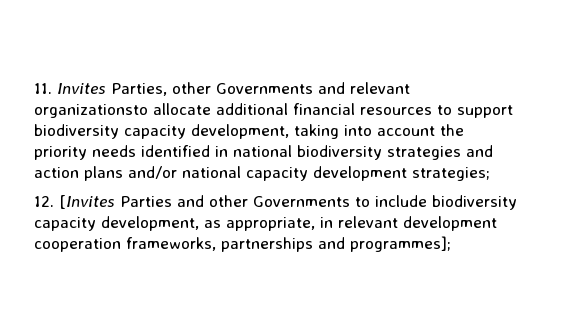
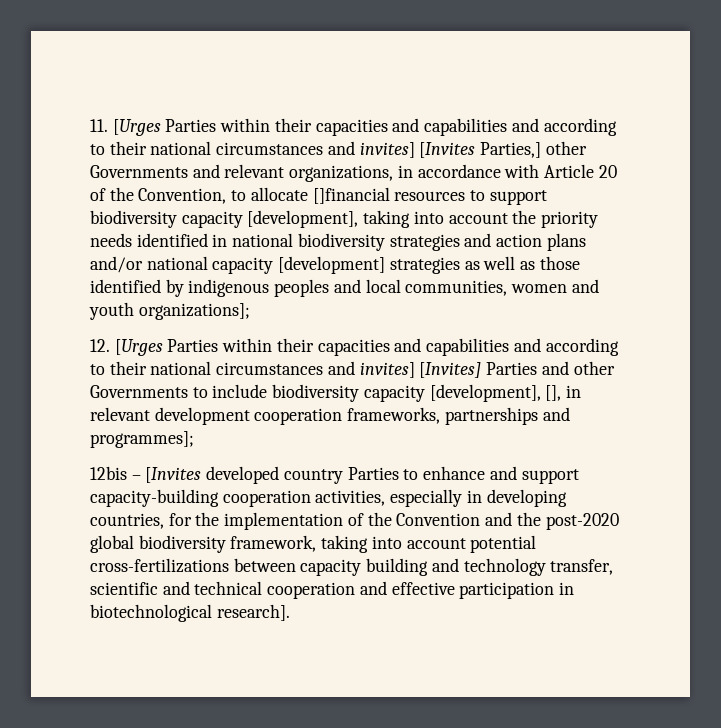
- 11. Invites Parties, other Governments and relevant organizationsto allocate additional financial resources to support biodiversity capacity development, taking into account the priority needs identified in national biodiversity strategies and action plans and/or national capacity development strategies;
- 12. [Invites Parties and other Governments to include biodiversity capacity development, as appropriate, in relevant development cooperation frameworks, partnerships and programmes];
+ 11. [Urges Parties within their capacities and capabilities and according to their national circumstances and invites] [Invites Parties,] other Governments and relevant organizations, in accordance with Article 20 of the Convention, to allocate []financial resources to support biodiversity capacity [development], taking into account the priority needs identified in national biodiversity strategies and action plans and/or national capacity [development] strategies as well as those identified by indigenous peoples and local communities, women and youth organizations];
+ 12. [Urges Parties within their capacities and capabilities and according to their national circumstances and invites] [Invites] Parties and other Governments to include biodiversity capacity [development], [], in relevant development cooperation frameworks, partnerships and programmes];
+ 12bis – [Invites developed country Parties to enhance and support capacity-building cooperation activities, especially in developing countries, for the implementation of the Convention and the post-2020 global biodiversity framework, taking into account potential cross-fertilizations between capacity building and technology transfer, scientific and technical cooperation and effective participation in biotechnological research].

